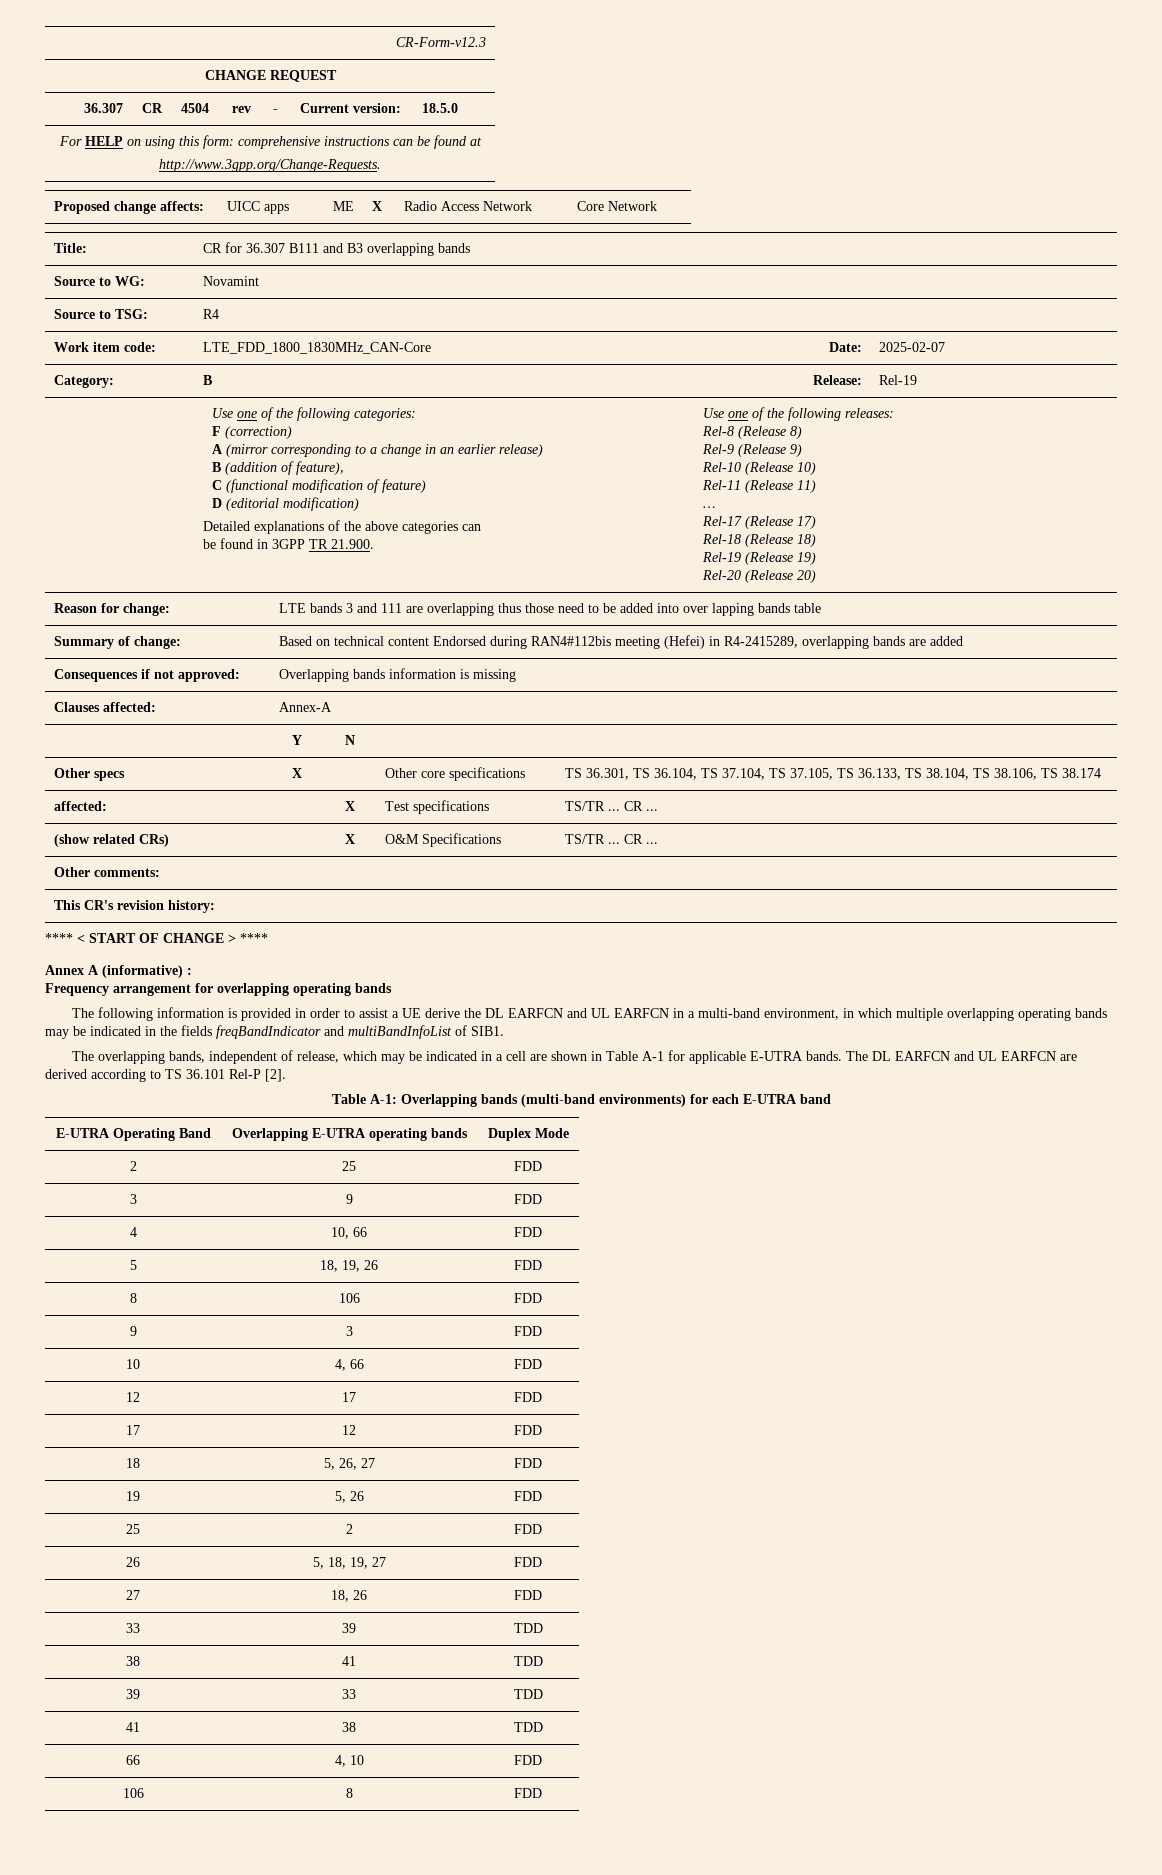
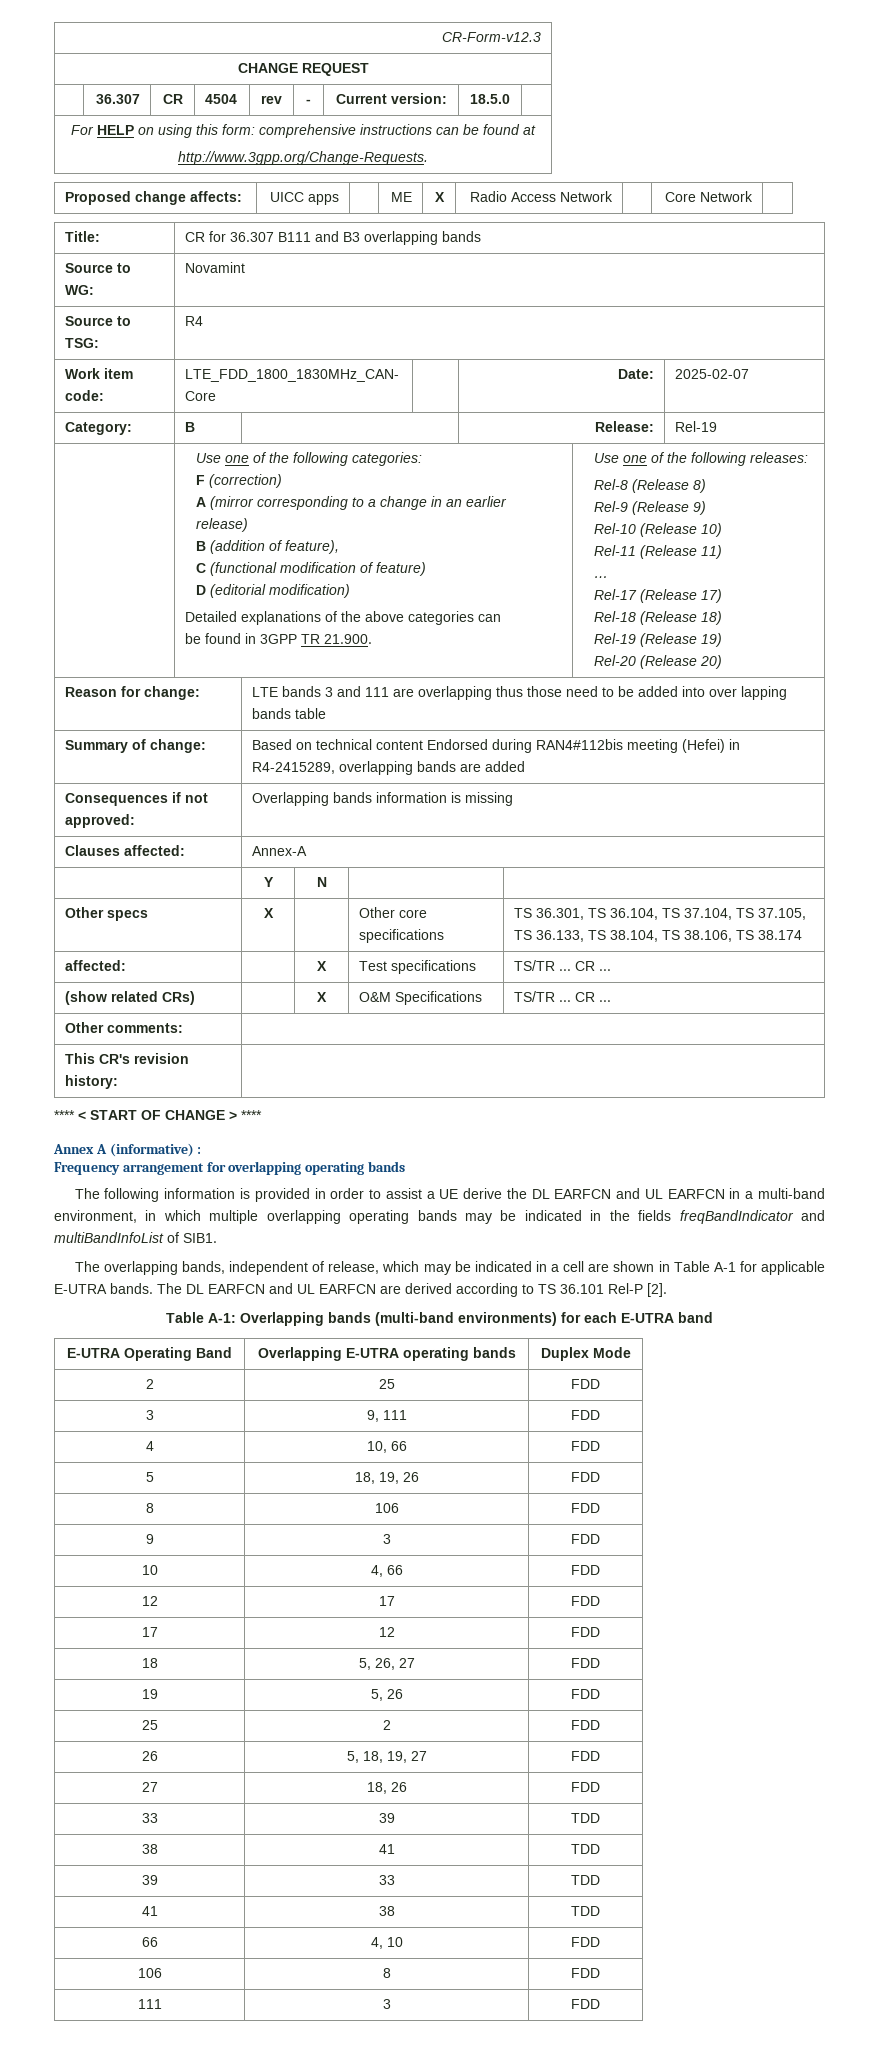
- 3 | 9 | FDD
+ 3 | 9, 111 | FDD
+ 111 | 3 | FDD

